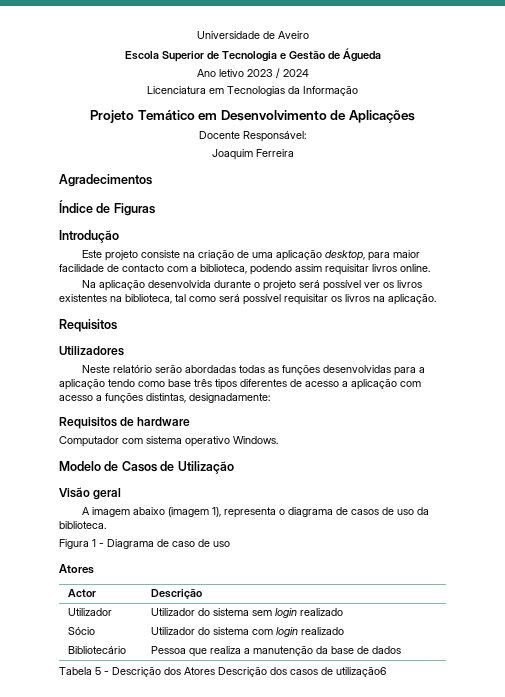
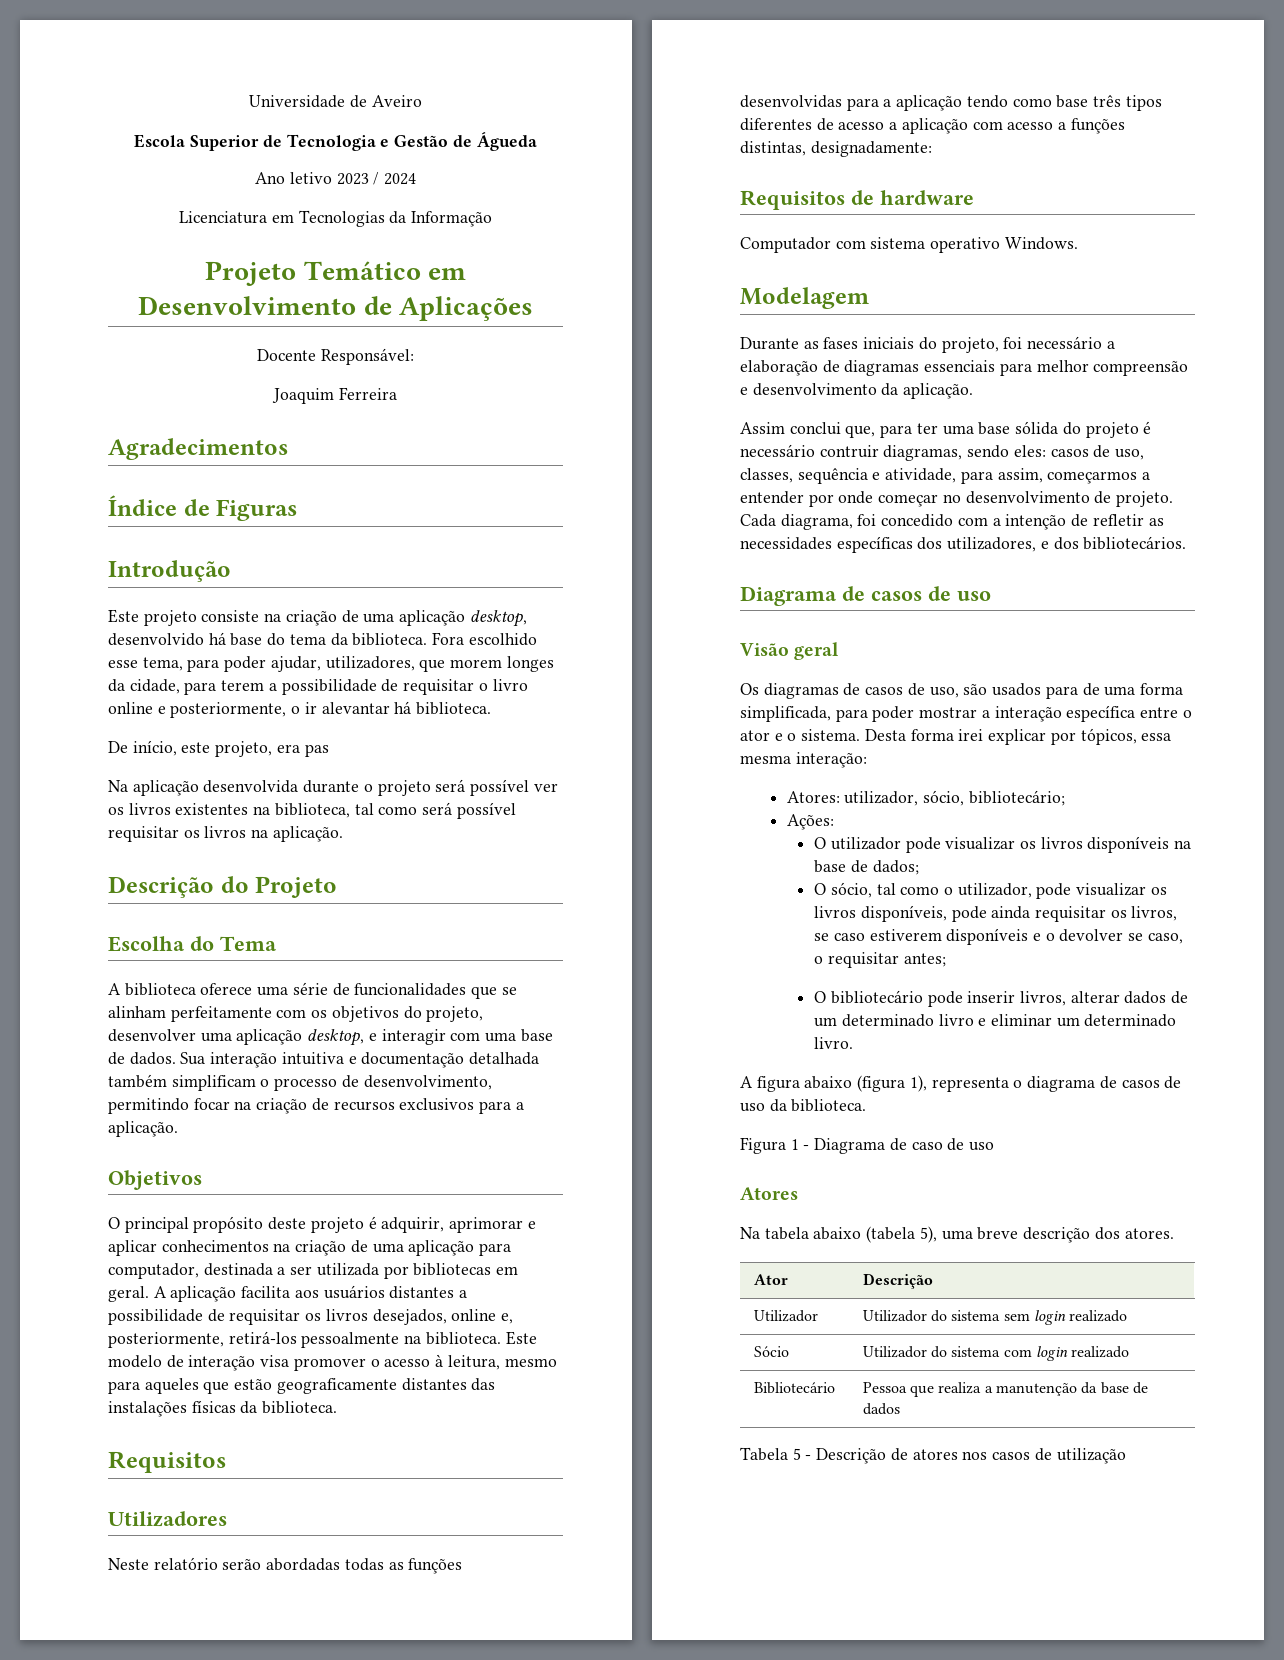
- Este projeto consiste na criação de uma aplicação desktop, para maior facilidade de contacto com a biblioteca, podendo assim requisitar livros online.
+ Este projeto consiste na criação de uma aplicação desktop, desenvolvido há base do tema da biblioteca. Fora escolhido esse tema, para poder ajudar, utilizadores, que morem longes da cidade, para terem a possibilidade de requisitar o livro online e posteriormente, o ir alevantar há biblioteca.
+ De início, este projeto, era pas
+ Descrição do Projeto
+ Escolha do Tema
+ A biblioteca oferece uma série de funcionalidades que se alinham perfeitamente com os objetivos do projeto, desenvolver uma aplicação desktop, e interagir com uma base de dados. Sua interação intuitiva e documentação detalhada também simplificam o processo de desenvolvimento, permitindo focar na criação de recursos exclusivos para a aplicação.
+ Objetivos
+ O principal propósito deste projeto é adquirir, aprimorar e aplicar conhecimentos na criação de uma aplicação para computador, destinada a ser utilizada por bibliotecas em geral. A aplicação facilita aos usuários distantes a possibilidade de requisitar os livros desejados, online e, posteriormente, retirá-los pessoalmente na biblioteca. Este modelo de interação visa promover o acesso à leitura, mesmo para aqueles que estão geograficamente distantes das instalações físicas da biblioteca.
- Modelo de Casos de Utilização
+ Modelagem
+ Durante as fases iniciais do projeto, foi necessário a elaboração de diagramas essenciais para melhor compreensão e desenvolvimento da aplicação.
+ Assim conclui que, para ter uma base sólida do projeto é necessário contruir diagramas, sendo eles: casos de uso, classes, sequência e atividade, para assim, começarmos a entender por onde começar no desenvolvimento de projeto. Cada diagrama, foi concedido com a intenção de refletir as necessidades específicas dos utilizadores, e dos bibliotecários.
+ Diagrama de casos de uso
  Visão geral
- A imagem abaixo (imagem 1), representa o diagrama de casos de uso da biblioteca.
+ Os diagramas de casos de uso, são usados para de uma forma simplificada, para poder mostrar a interação específica entre o ator e o sistema. Desta forma irei explicar por tópicos, essa mesma interação:
+ Atores: utilizador, sócio, bibliotecário;
+ Ações:
+ O utilizador pode visualizar os livros disponíveis na base de dados;
+ O sócio, tal como o utilizador, pode visualizar os livros disponíveis, pode ainda requisitar os livros, se caso estiverem disponíveis e o devolver se caso, o requisitar antes;
+ O bibliotecário pode inserir livros, alterar dados de um determinado livro e eliminar um determinado livro.
+ A figura abaixo (figura 1), representa o diagrama de casos de uso da biblioteca.
- Actor | Descrição
+ Na tabela abaixo (tabela 5), uma breve descrição dos atores.
+ Ator | Descrição
- Tabela 5 - Descrição dos Atores Descrição dos casos de utilização6
+ Tabela 5 - Descrição de atores nos casos de utilização

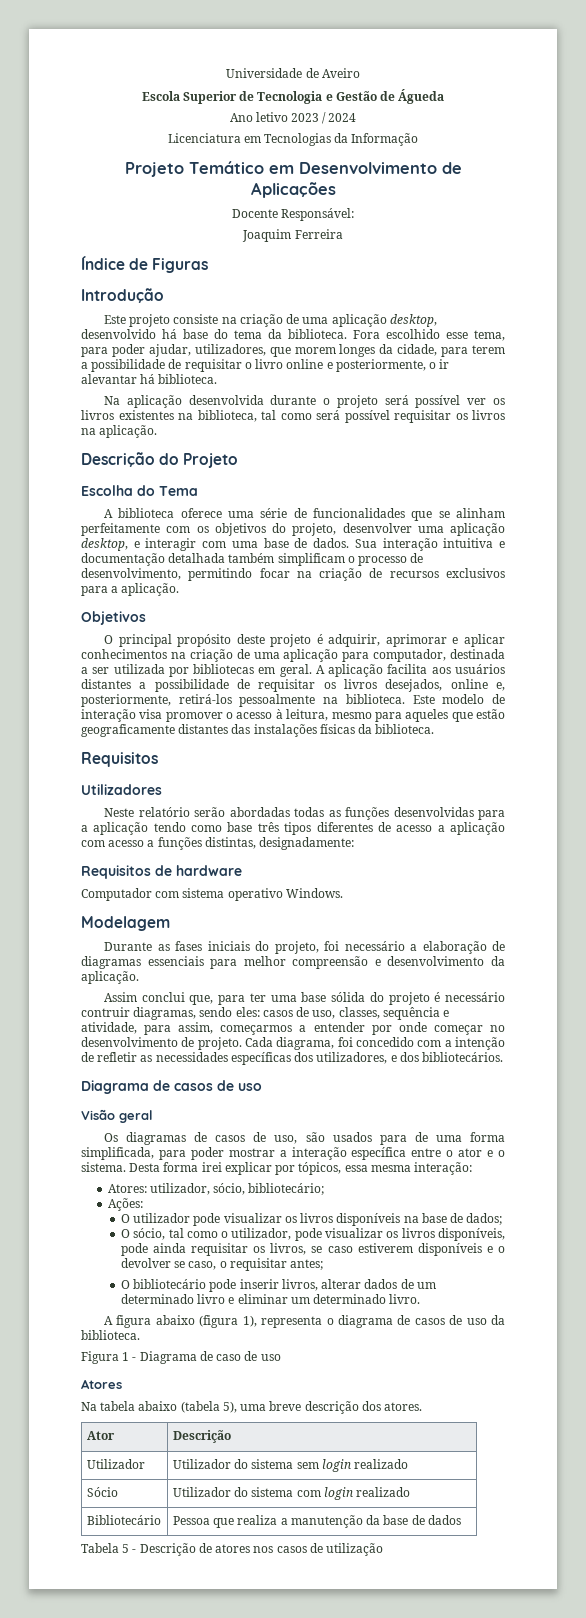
- Agradecimentos
- De início, este projeto, era pas

